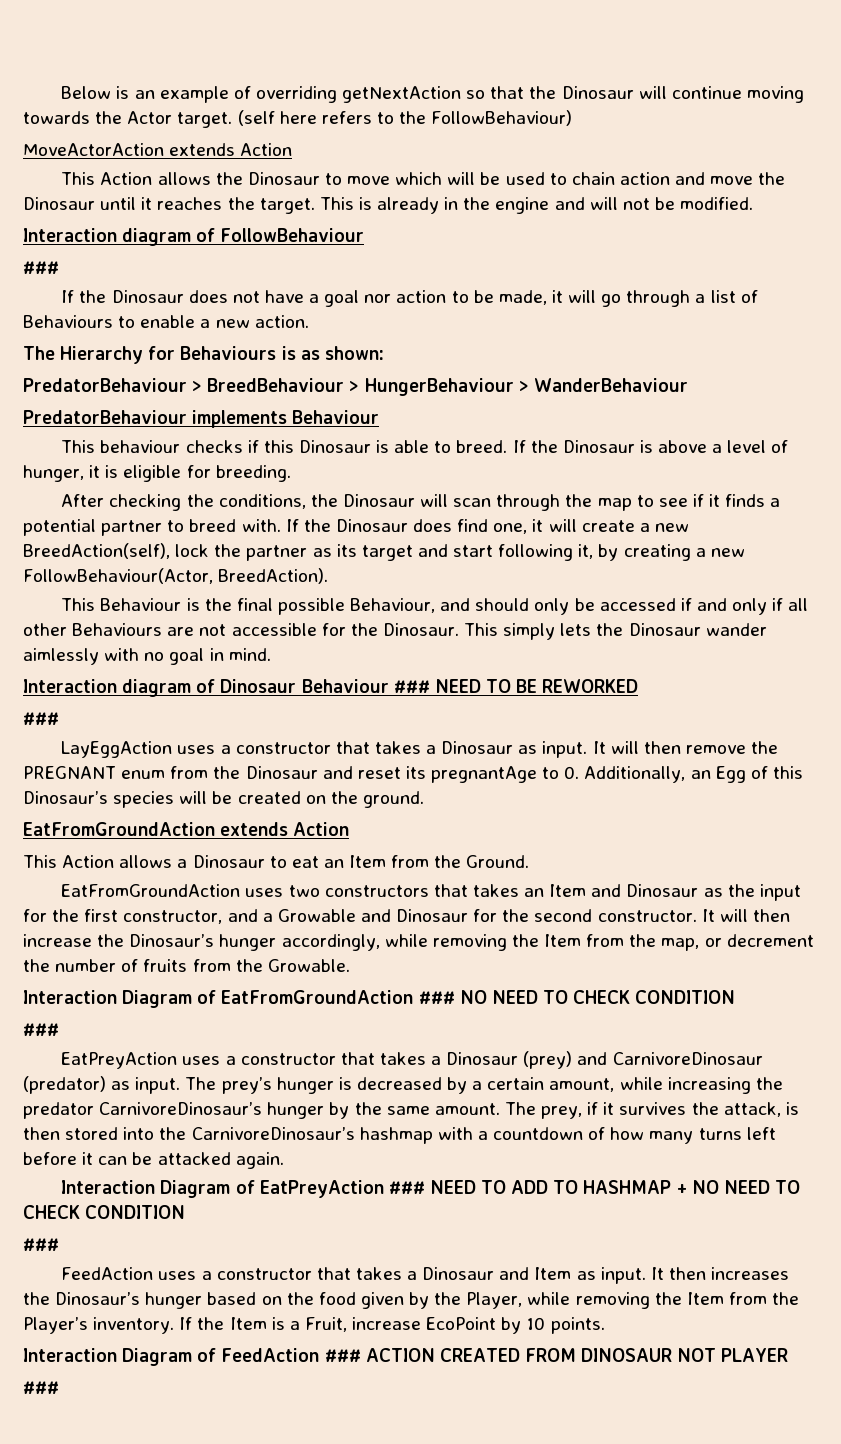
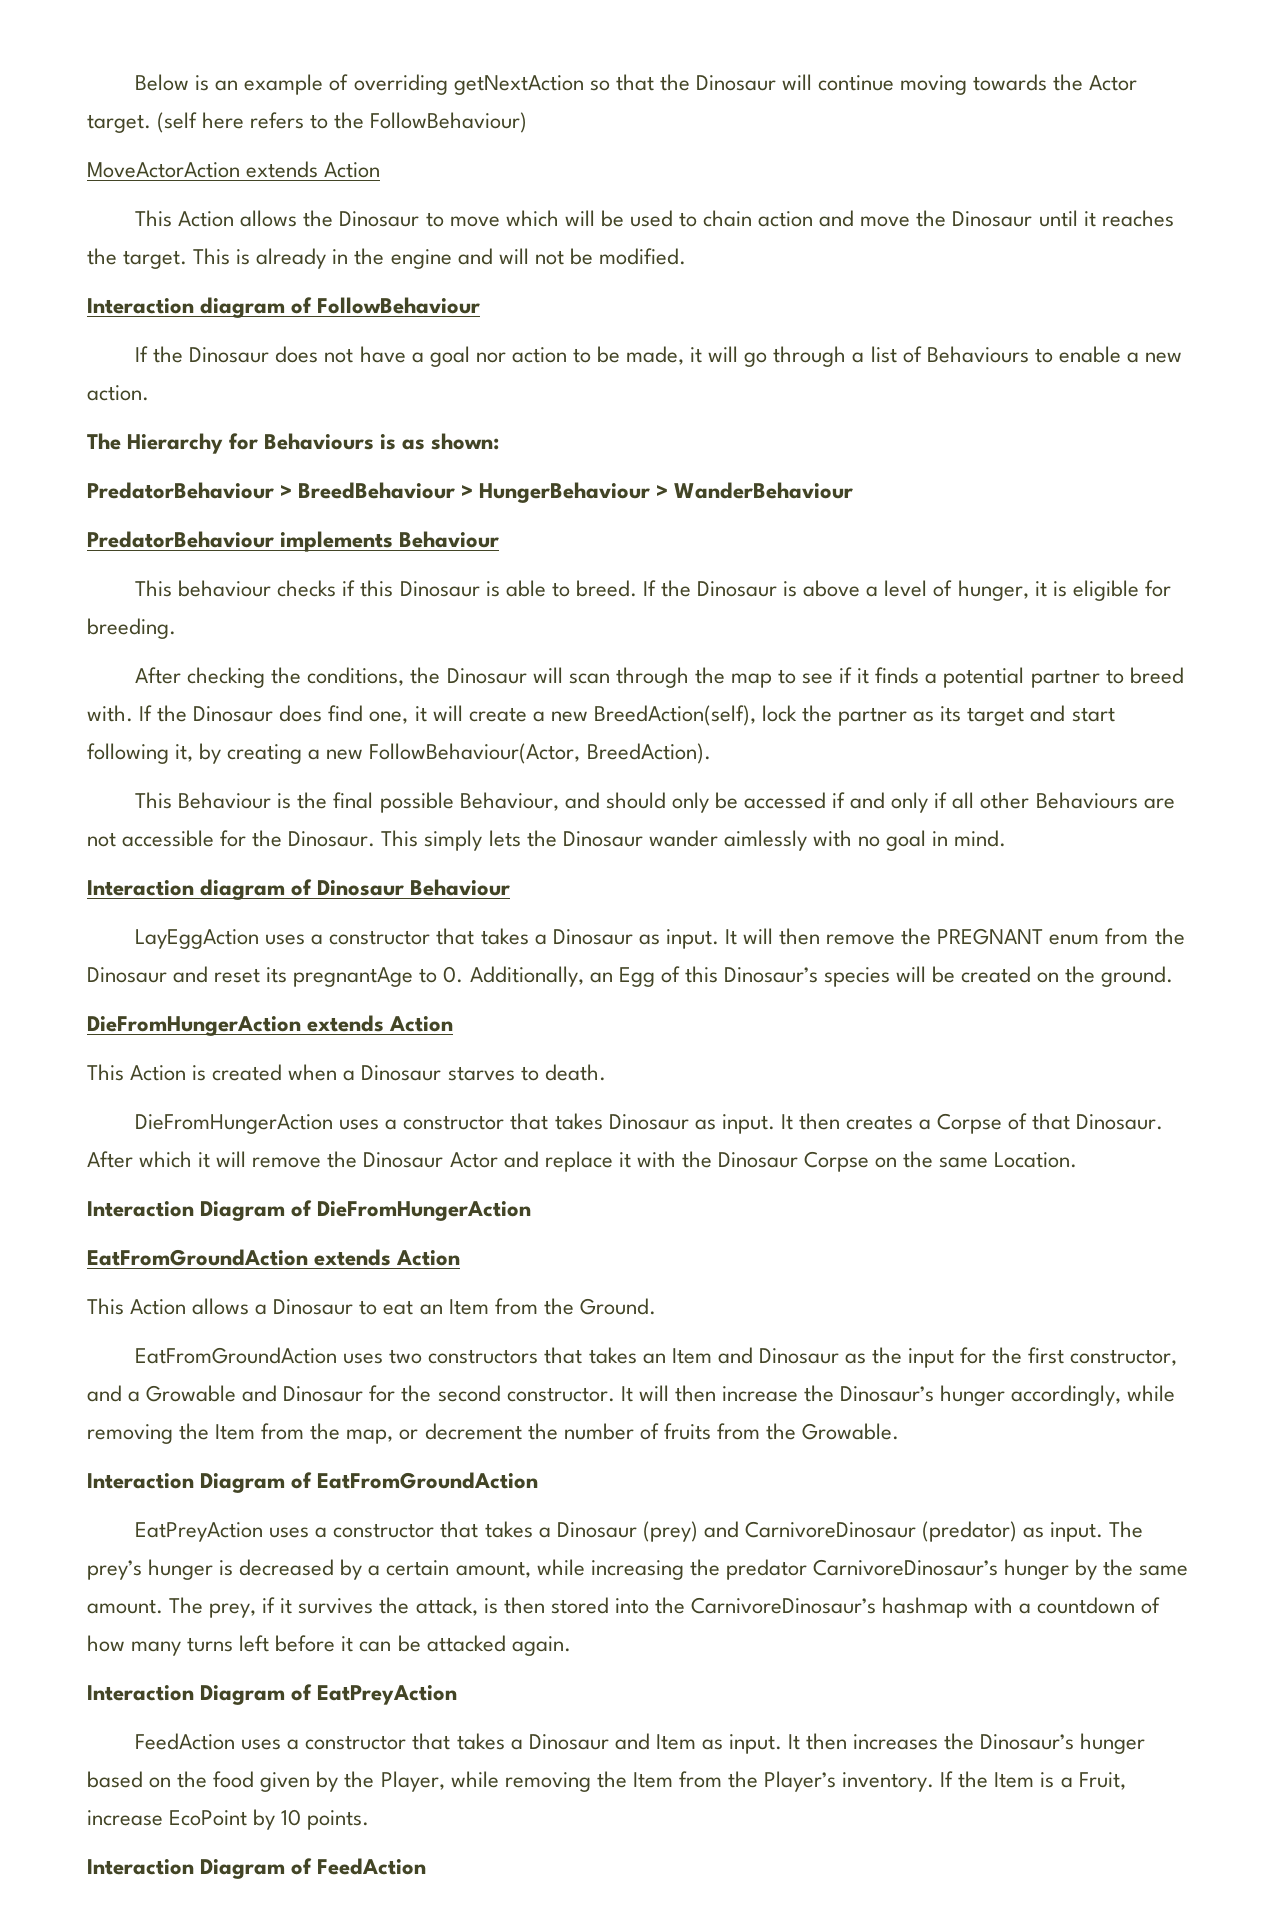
  Interaction diagram of FollowBehaviour
- ###
- Interaction diagram of Dinosaur Behaviour ### NEED TO BE REWORKED
- ###
+ Interaction diagram of Dinosaur Behaviour
+ DieFromHungerAction extends Action
+ This Action is created when a Dinosaur starves to death.
+ DieFromHungerAction uses a constructor that takes Dinosaur as input. It then creates a Corpse of that Dinosaur. After which it will remove the Dinosaur Actor and replace it with the Dinosaur Corpse on the same Location.
+ Interaction Diagram of DieFromHungerAction
- Interaction Diagram of EatFromGroundAction ### NO NEED TO CHECK CONDITION
- ###
+ Interaction Diagram of EatFromGroundAction
- Interaction Diagram of EatPreyAction ### NEED TO ADD TO HASHMAP + NO NEED TO CHECK CONDITION
- ###
+ Interaction Diagram of EatPreyAction
- Interaction Diagram of FeedAction ### ACTION CREATED FROM DINOSAUR NOT PLAYER
- ###
+ Interaction Diagram of FeedAction

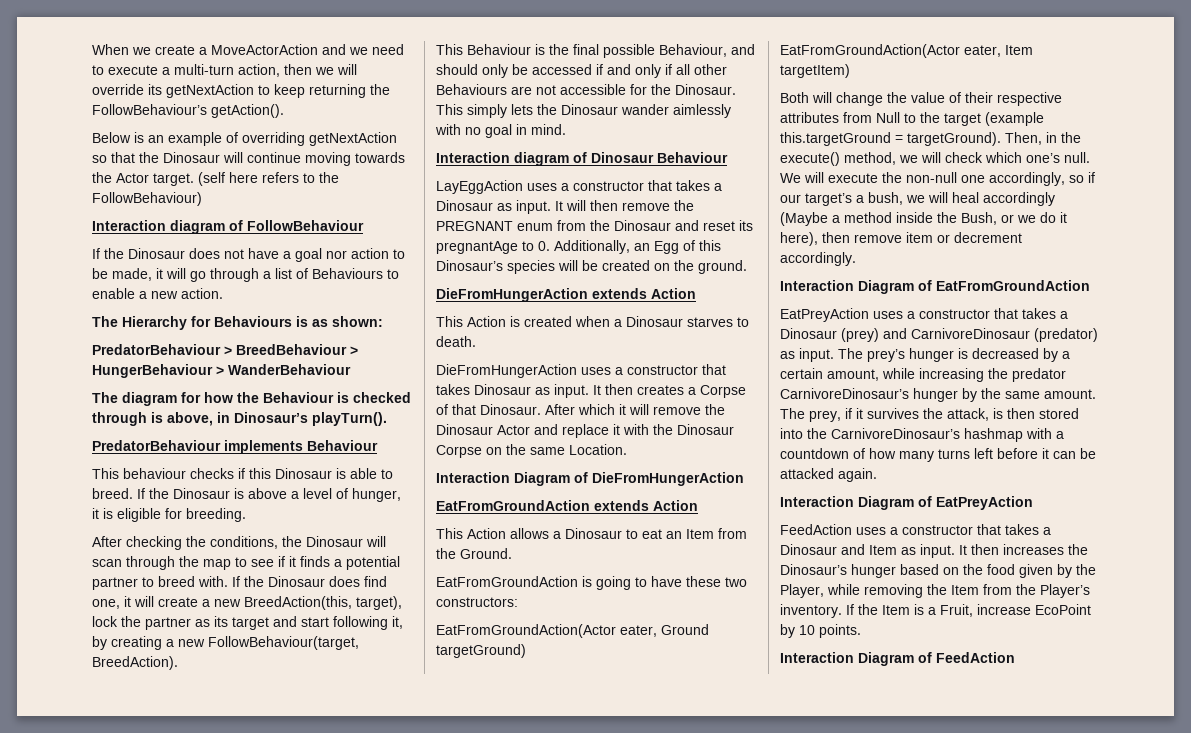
+ When we create a MoveActorAction and we need to execute a multi-turn action, then we will override its getNextAction to keep returning the FollowBehaviour’s getAction().
- MoveActorAction extends Action
- This Action allows the Dinosaur to move which will be used to chain action and move the Dinosaur until it reaches the target. This is already in the engine and will not be modified.
+ The diagram for how the Behaviour is checked through is above, in Dinosaur’s playTurn().
- If the Dinosaur does find one, it will create a new BreedAction(self), lock the partner as its target and start following it, by creating a new FollowBehaviour(Actor, BreedAction).
+ If the Dinosaur does find one, it will create a new BreedAction(this, target), lock the partner as its target and start following it, by creating a new FollowBehaviour(target, BreedAction).
- EatFromGroundAction uses two constructors that takes an Item and Dinosaur as the input for the first constructor, and a Growable and Dinosaur for the second constructor. It will then increase the Dinosaur’s hunger accordingly, while removing the Item from the map, or decrement the number of fruits from the Growable.
+ EatFromGroundAction is going to have these two constructors:
+ EatFromGroundAction(Actor eater, Ground targetGround)
+ EatFromGroundAction(Actor eater, Item targetItem)
+ Both will change the value of their respective attributes from Null to the target (example this.targetGround = targetGround). Then, in the execute() method, we will check which one’s null. We will execute the non-null one accordingly, so if our target’s a bush, we will heal accordingly (Maybe a method inside the Bush, or we do it here), then remove item or decrement accordingly.

